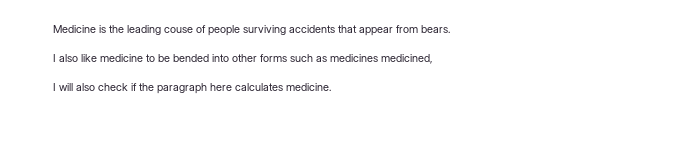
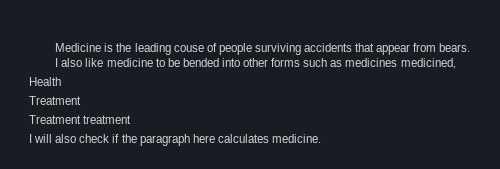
+ Health
+ Treatment
+ Treatment treatment

